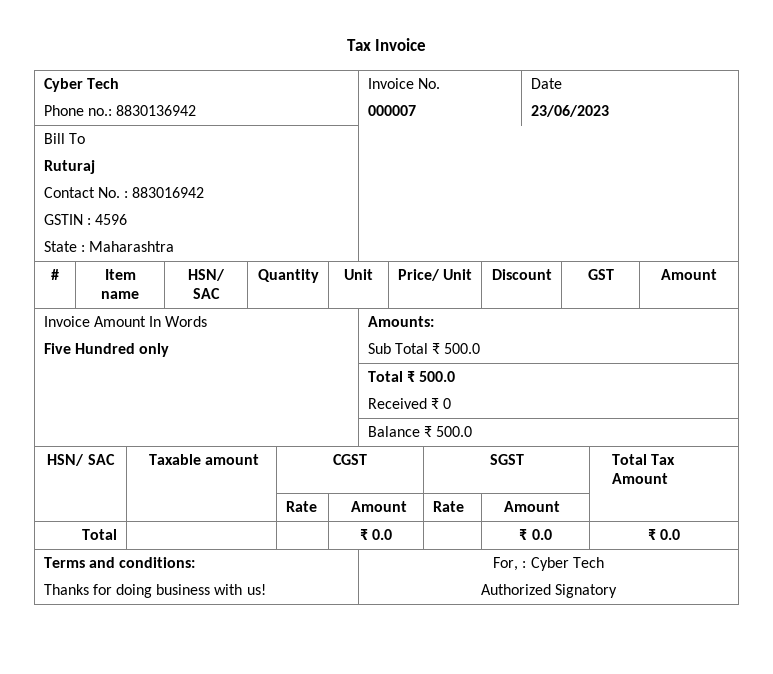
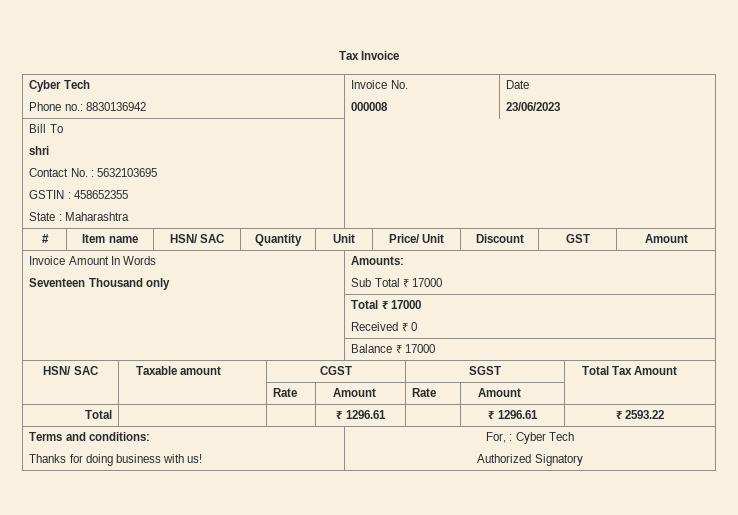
  Tax Invoice
  Cyber Tech
  Phone no.: 8830136942 | Invoice No.
- 000007 | Date
+ 000008 | Date
  Bill To
- Ruturaj
- Contact No. : 883016942
- GSTIN : 4596
+ shri
+ Contact No. : 5632103695
+ GSTIN : 458652355
  Invoice Amount In Words
- Five Hundred only | Amounts:
- Sub Total ₹ 500.0
- | Total ₹ 500.0
+ Seventeen Thousand only | Amounts:
+ Sub Total ₹ 17000
+ | Total ₹ 17000
- | Balance ₹ 500.0
+ | Balance ₹ 17000
- Total | | | ₹ 0.0 | | ₹ 0.0 | ₹ 0.0
+ Total | | | ₹ 1296.61 | | ₹ 1296.61 | ₹ 2593.22

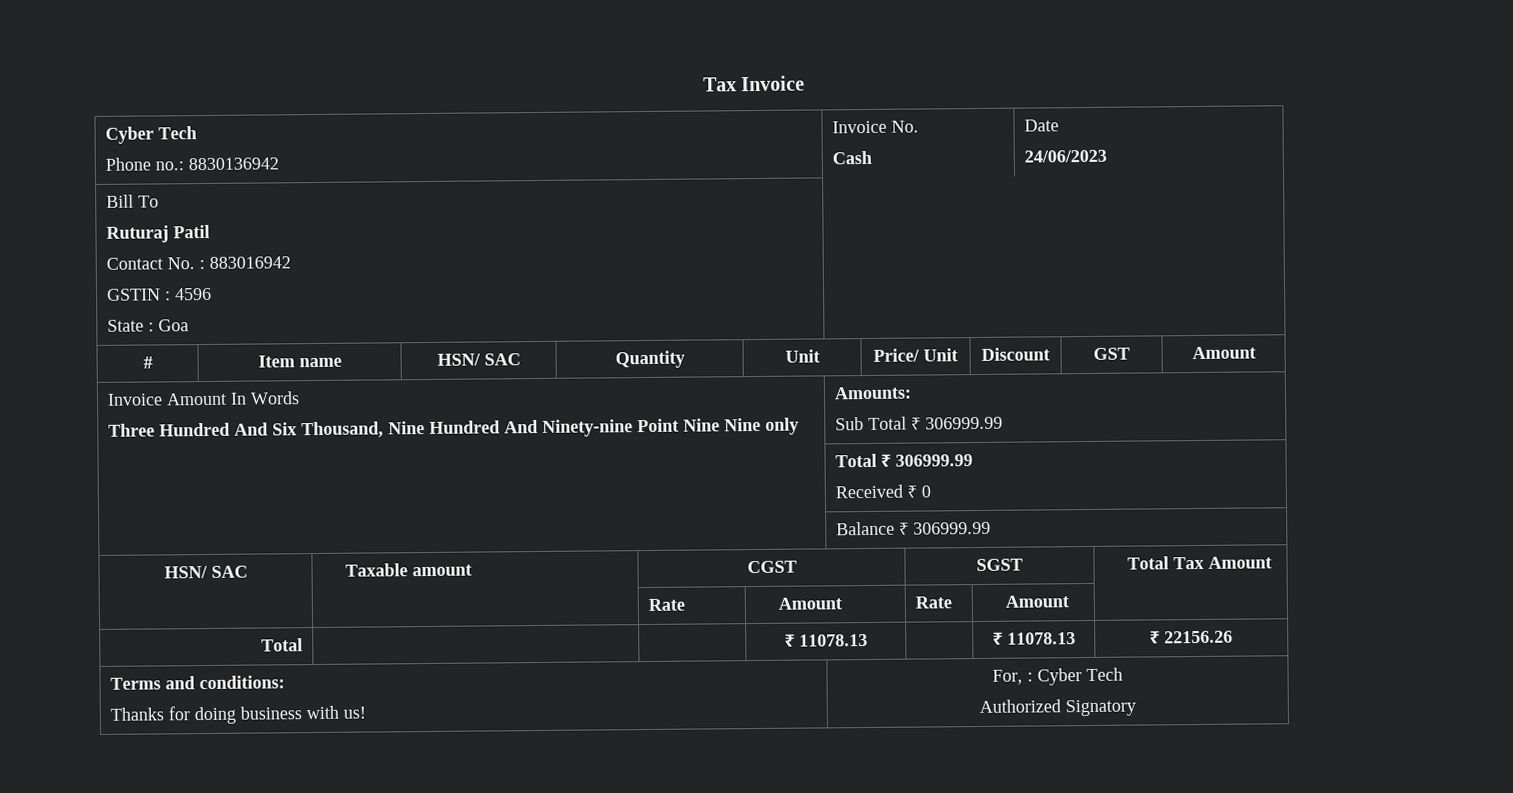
  Tax Invoice
  Cyber Tech
  Phone no.: 8830136942 | Invoice No.
- 000008 | Date
- 23/06/2023
+ Cash | Date
+ 24/06/2023
  Bill To
- shri
- Contact No. : 5632103695
- GSTIN : 458652355
- State : Maharashtra |
+ Ruturaj Patil
+ Contact No. : 883016942
+ GSTIN : 4596
+ State : Goa |
  Invoice Amount In Words
- Seventeen Thousand only | Amounts:
- Sub Total ₹ 17000
- | Total ₹ 17000
+ Three Hundred And Six Thousand, Nine Hundred And Ninety-nine Point Nine Nine only | Amounts:
+ Sub Total ₹ 306999.99
+ | Total ₹ 306999.99
- | Balance ₹ 17000
+ | Balance ₹ 306999.99
- Total | | | ₹ 1296.61 | | ₹ 1296.61 | ₹ 2593.22
+ Total | | | ₹ 11078.13 | | ₹ 11078.13 | ₹ 22156.26

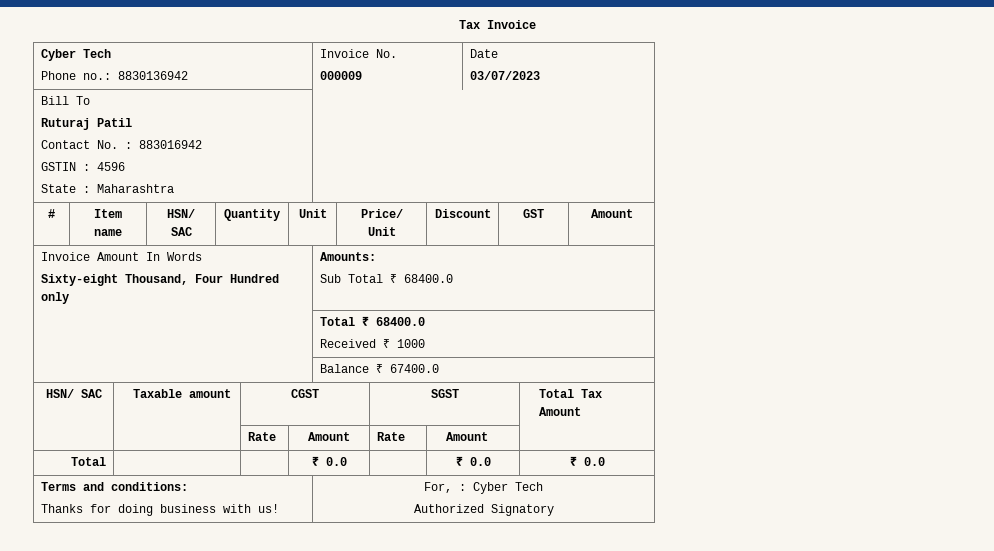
  Tax Invoice
  Cyber Tech
  Phone no.: 8830136942 | Invoice No.
- Cash | Date
- 24/06/2023
+ 000009 | Date
+ 03/07/2023
  Bill To
  Ruturaj Patil
  Contact No. : 883016942
  GSTIN : 4596
- State : Goa |
+ State : Maharashtra |
  Invoice Amount In Words
- Three Hundred And Six Thousand, Nine Hundred And Ninety-nine Point Nine Nine only | Amounts:
- Sub Total ₹ 306999.99
- | Total ₹ 306999.99
- Received ₹ 0
+ Sixty-eight Thousand, Four Hundred only | Amounts:
+ Sub Total ₹ 68400.0
+ | Total ₹ 68400.0
+ Received ₹ 1000
- | Balance ₹ 306999.99
+ | Balance ₹ 67400.0
- Total | | | ₹ 11078.13 | | ₹ 11078.13 | ₹ 22156.26
+ Total | | | ₹ 0.0 | | ₹ 0.0 | ₹ 0.0

